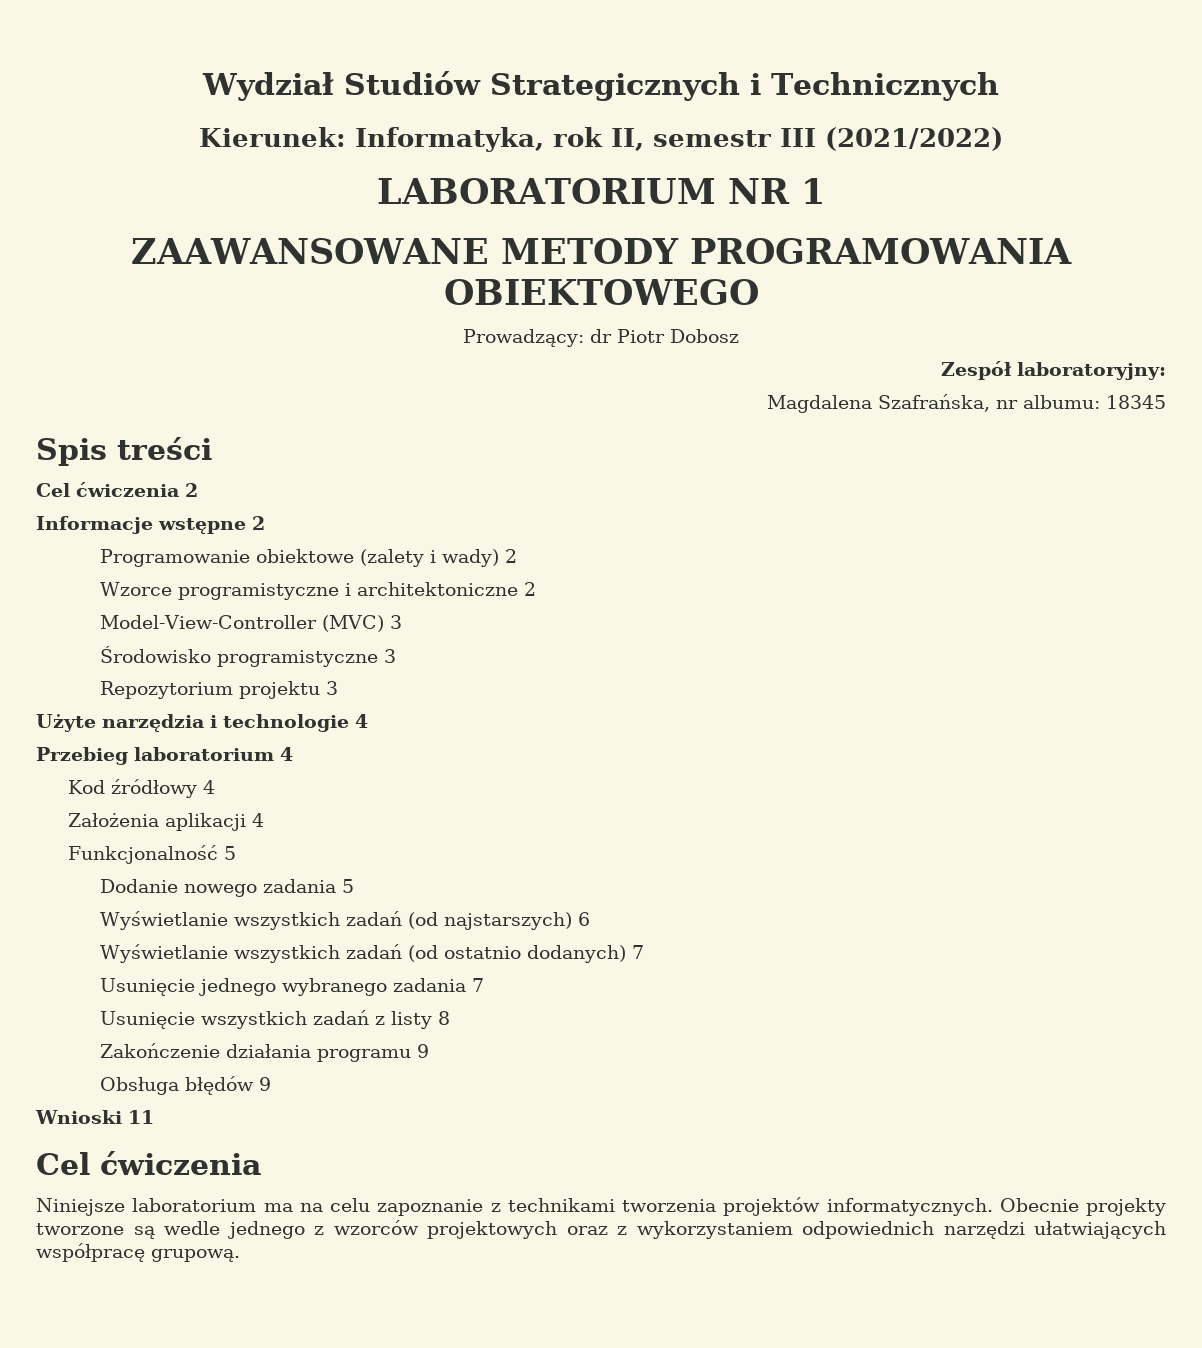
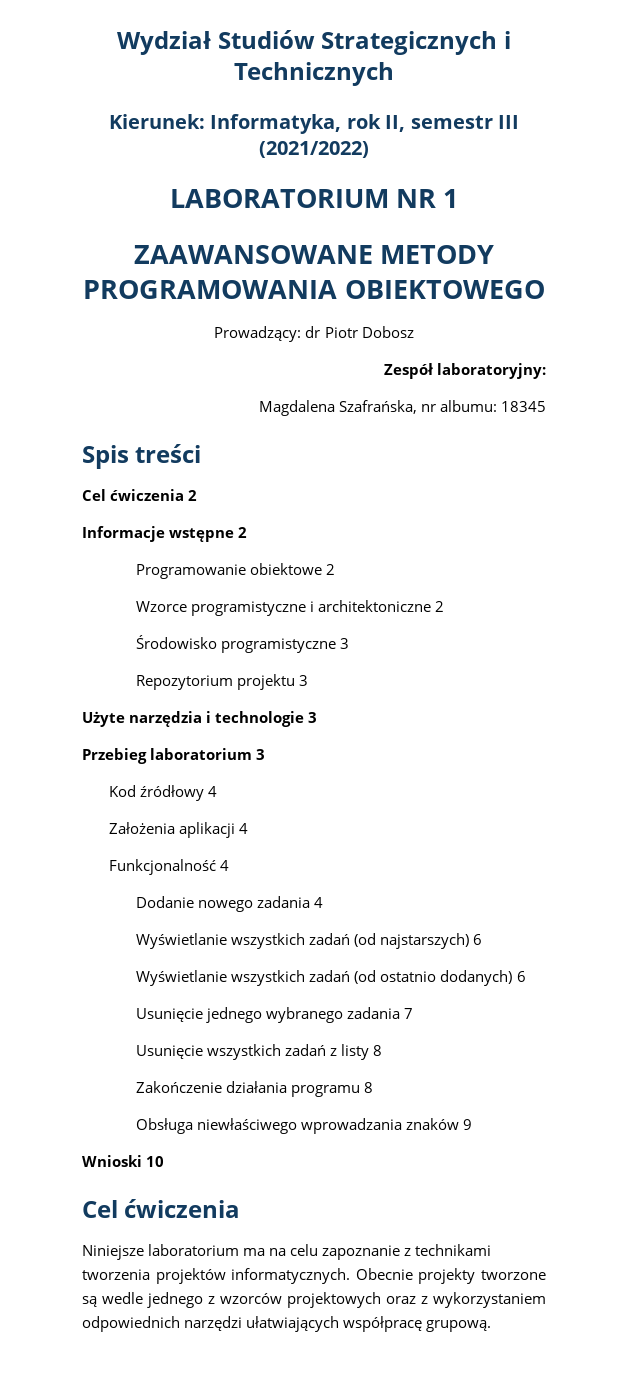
- Programowanie obiektowe (zalety i wady) 2
+ Programowanie obiektowe 2
- Model-View-Controller (MVC) 3
- Użyte narzędzia i technologie 4
+ Użyte narzędzia i technologie 3
- Przebieg laboratorium 4
+ Przebieg laboratorium 3
- Funkcjonalność 5
+ Funkcjonalność 4
- Dodanie nowego zadania 5
+ Dodanie nowego zadania 4
- Wyświetlanie wszystkich zadań (od ostatnio dodanych) 7
+ Wyświetlanie wszystkich zadań (od ostatnio dodanych) 6
- Zakończenie działania programu 9
+ Zakończenie działania programu 8
- Obsługa błędów 9
+ Obsługa niewłaściwego wprowadzania znaków 9
- Wnioski 11
+ Wnioski 10

